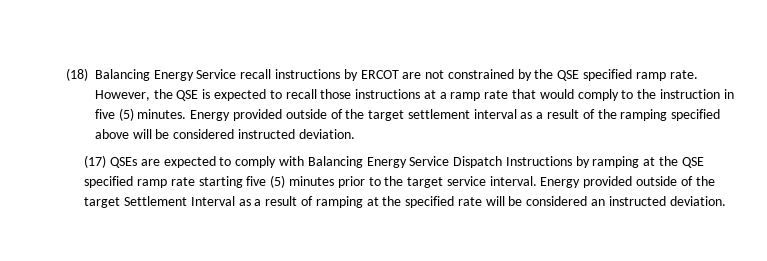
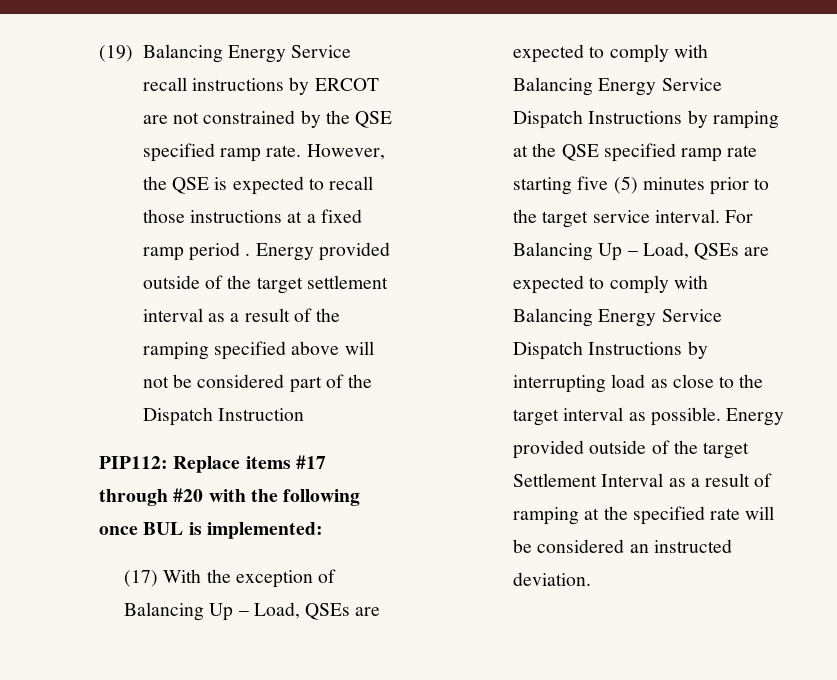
- (18) Balancing Energy Service recall instructions by ERCOT are not constrained by the QSE specified ramp rate.
+ (19) Balancing Energy Service recall instructions by ERCOT are not constrained by the QSE specified ramp rate.
- However, the QSE is expected to recall those instructions at a ramp rate that would comply to the instruction in five (5) minutes.
+ However, the QSE is expected to recall those instructions at a fixed ramp period .
- Energy provided outside of the target settlement interval as a result of the ramping specified above will be considered instructed deviation.
- (17) QSEs are expected to comply with Balancing Energy Service Dispatch Instructions by ramping at the QSE specified ramp rate starting five (5) minutes prior to the target service interval.
+ Energy provided outside of the target settlement interval as a result of the ramping specified above will not be considered part of the Dispatch Instruction
+ PIP112: Replace items #17 through #20 with the following once BUL is implemented:
+ (17) With the exception of Balancing Up – Load, QSEs are expected to comply with Balancing Energy Service Dispatch Instructions by ramping at the QSE specified ramp rate starting five (5) minutes prior to the target service interval.
+ For Balancing Up – Load, QSEs are expected to comply with Balancing Energy Service Dispatch Instructions by interrupting load as close to the target interval as possible.

